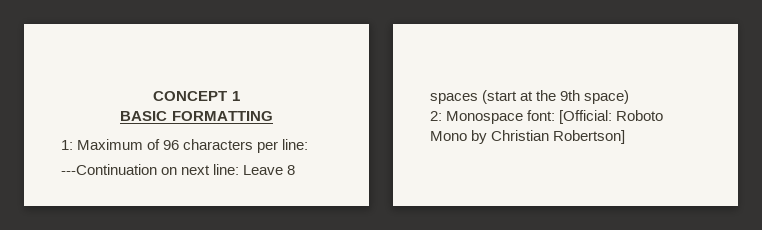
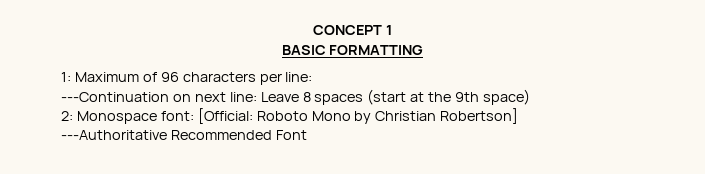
+ ---Authoritative Recommended Font

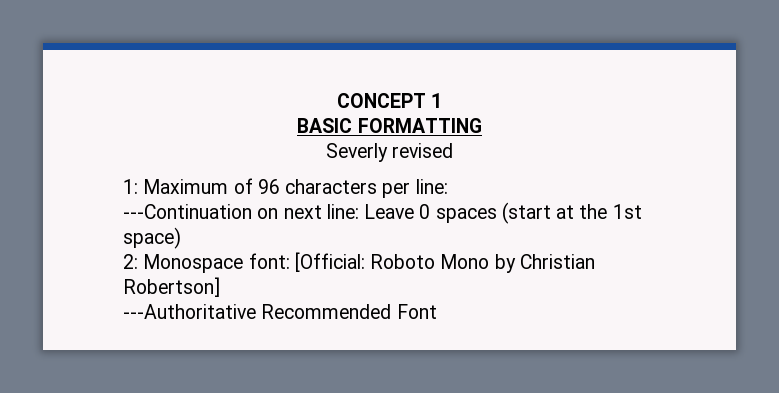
+ Severly revised
- ---Continuation on next line: Leave 8 spaces (start at the 9th space)
+ ---Continuation on next line: Leave 0 spaces (start at the 1st space)

